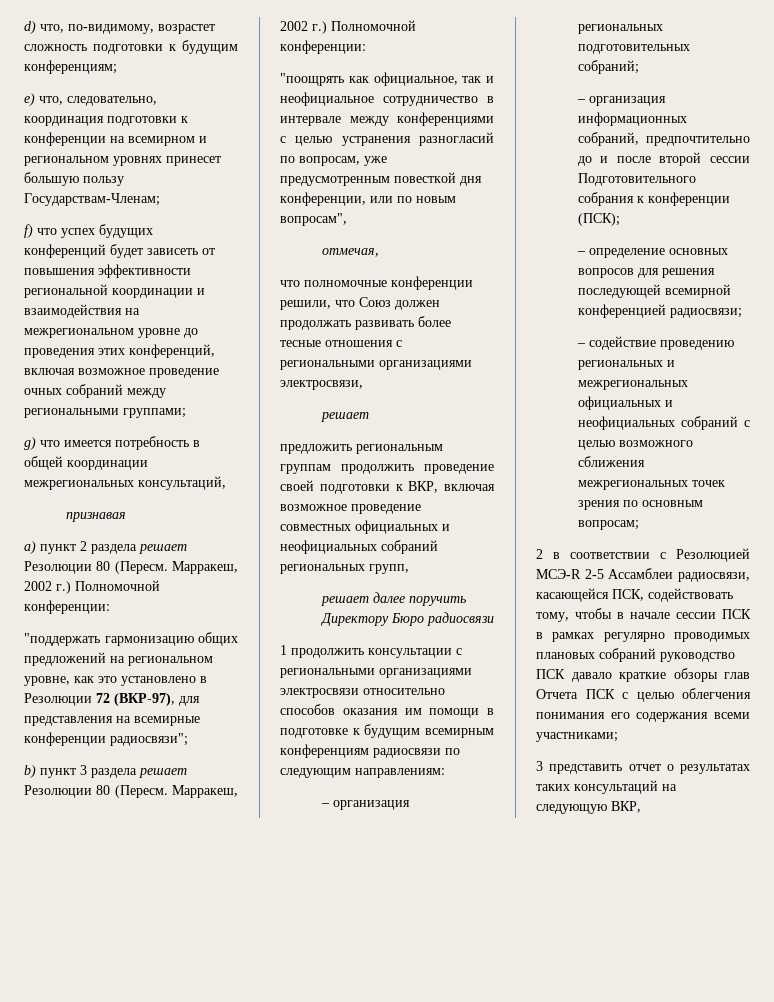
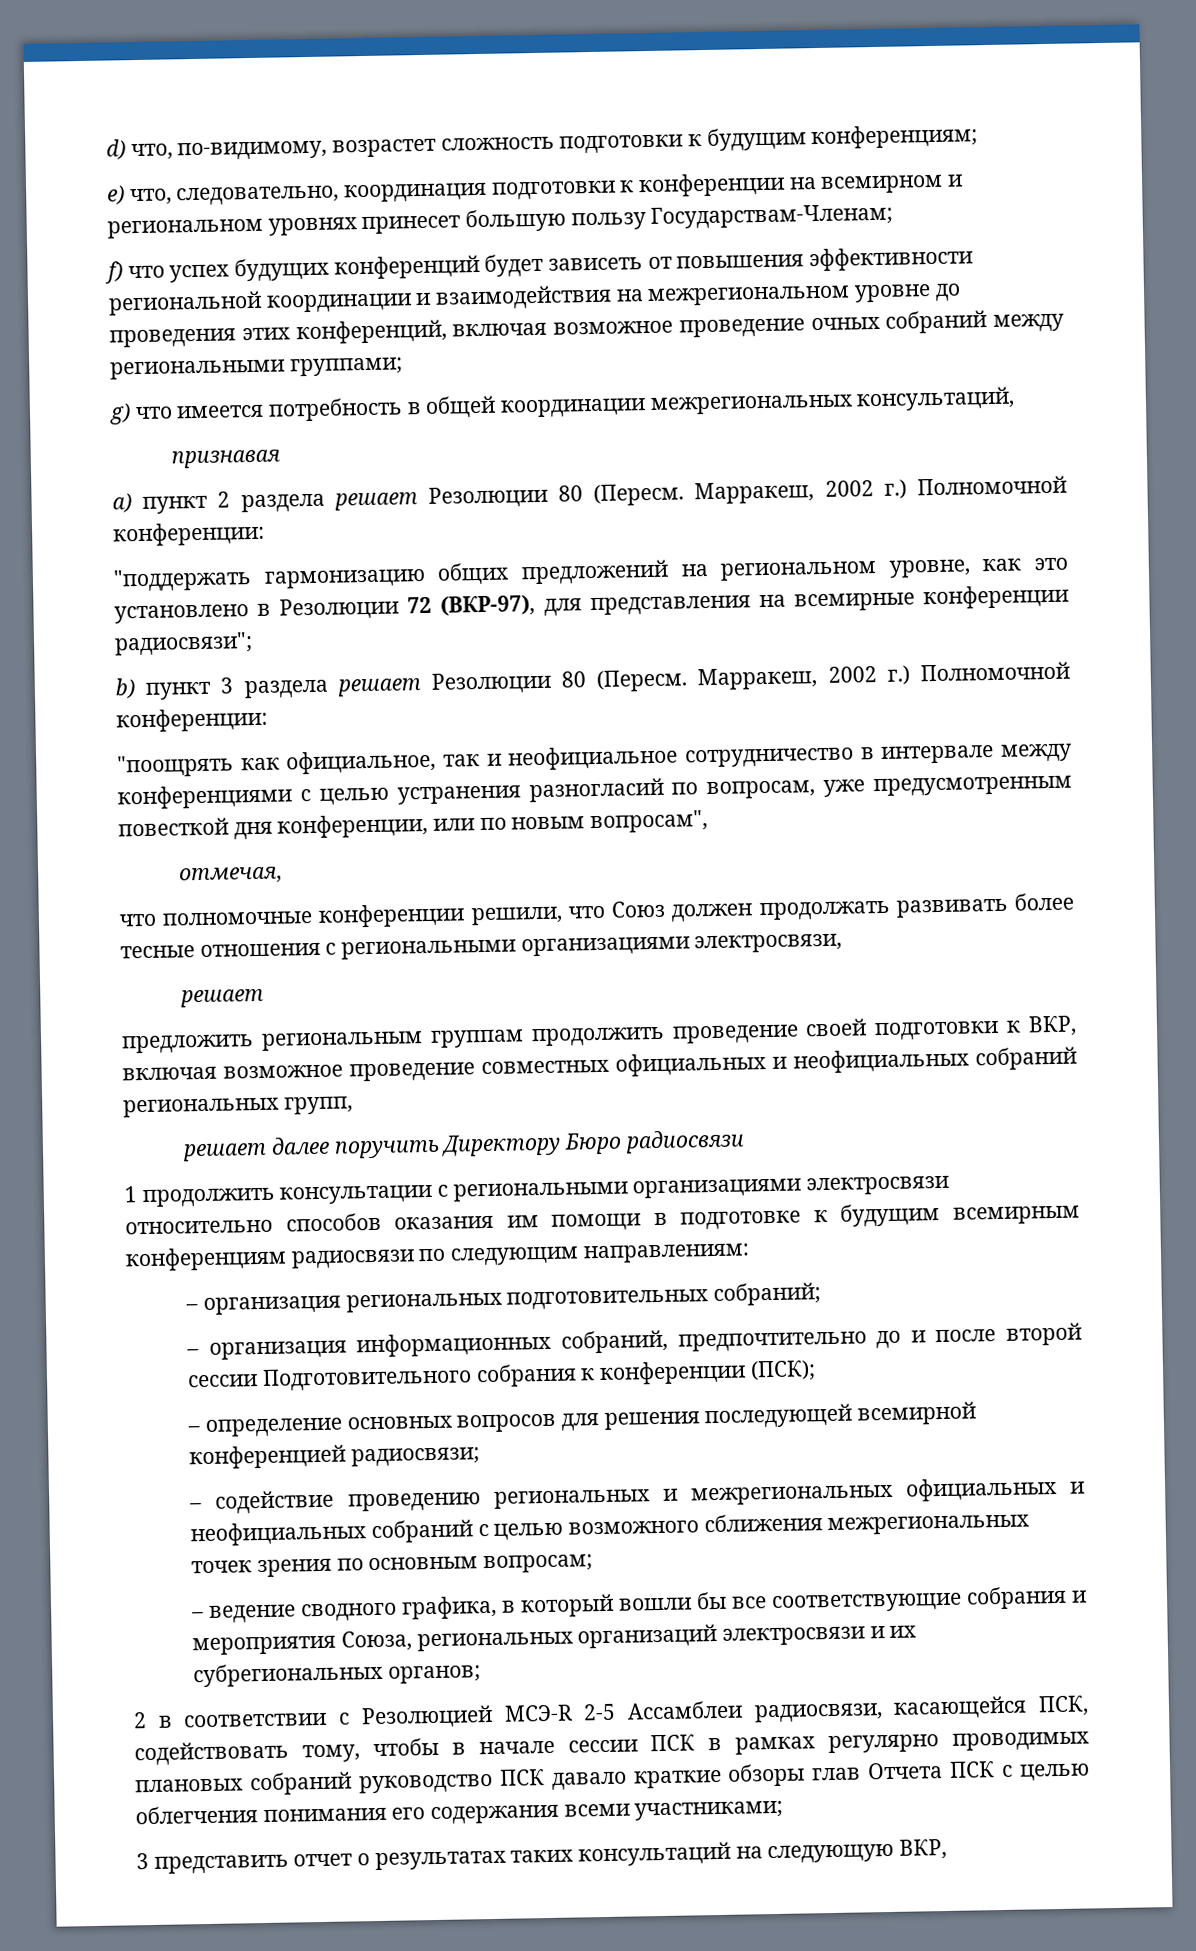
+ – ведение сводного графика, в который вошли бы все соответствующие собрания и мероприятия Союза, региональных организаций электросвязи и их субрегиональных органов;

